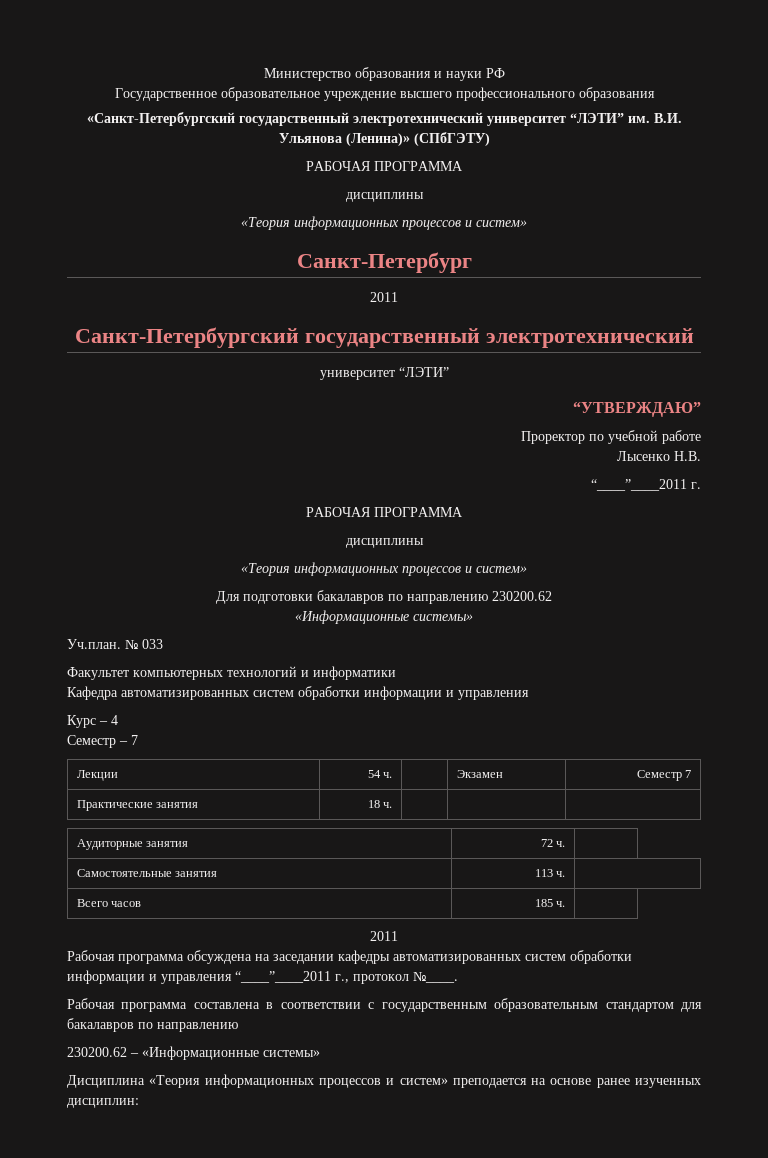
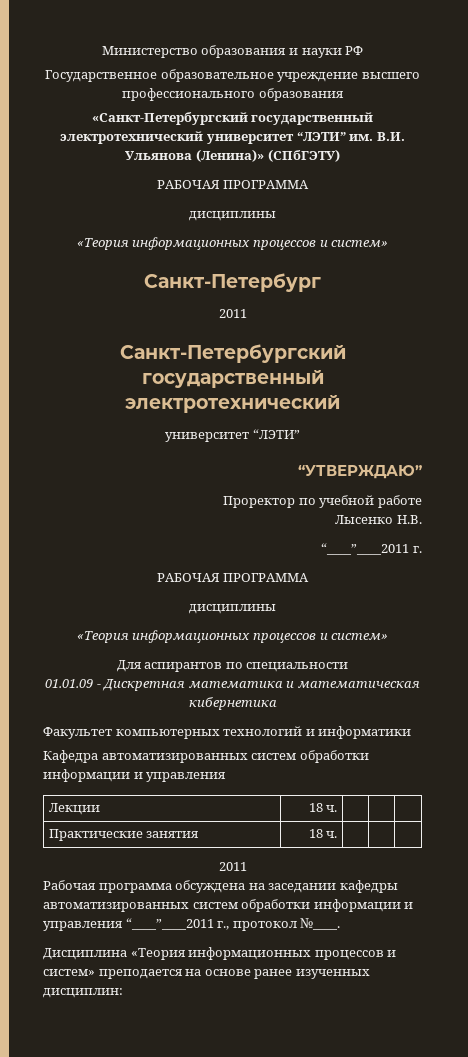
- Для подготовки бакалавров по направлению 230200.62
- «Информационные системы»
- Уч.план. № 033
+ Для аспирантов по специальности
+ 01.01.09 - Дискретная математика и математическая кибернетика
- Курс – 4
- Семестр – 7
- Лекции | 54 ч. | | Экзамен | Семестр 7
+ Лекции | 18 ч. | | |
- Аудиторные занятия | 72 ч. |
- Самостоятельные занятия | 113 ч. |
- Всего часов | 185 ч. |
- Рабочая программа составлена в соответствии с государственным образовательным стандартом для бакалавров по направлению
- 230200.62 – «Информационные системы»

